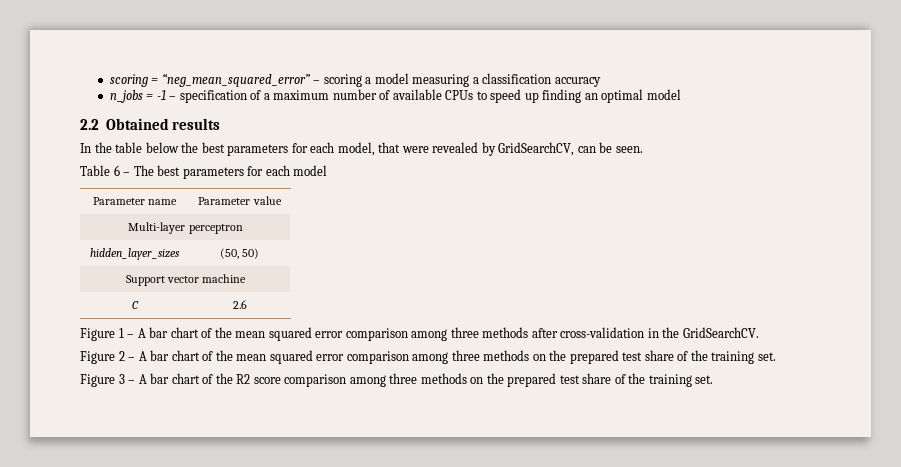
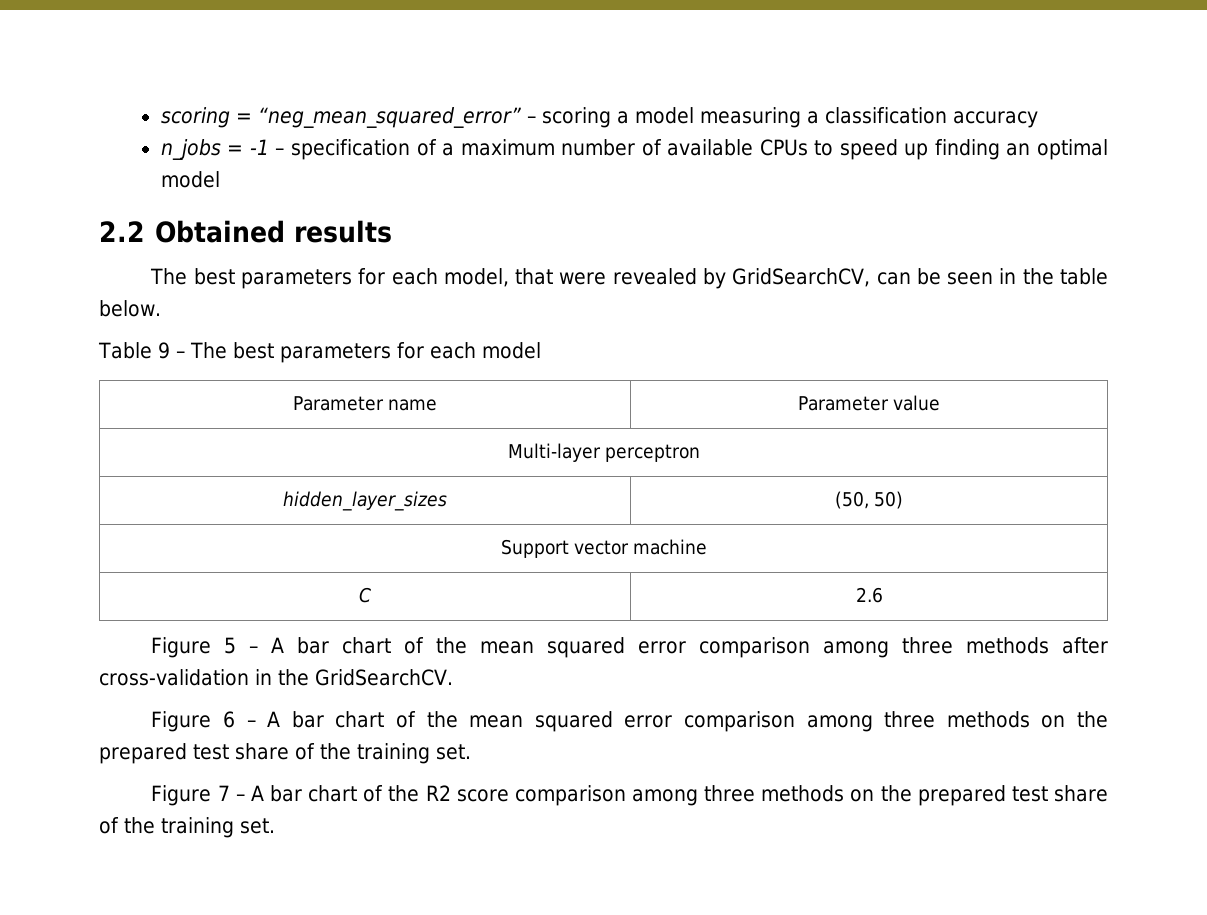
- In the table below the best parameters for each model, that were revealed by GridSearchCV, can be seen.
+ The best parameters for each model, that were revealed by GridSearchCV, can be seen in the table below.
- Table 6 – The best parameters for each model
+ Table 9 – The best parameters for each model
- Figure 1 – A bar chart of the mean squared error comparison among three methods after cross-validation in the GridSearchCV.
+ Figure 5 – A bar chart of the mean squared error comparison among three methods after cross-validation in the GridSearchCV.
- Figure 2 – A bar chart of the mean squared error comparison among three methods on the prepared test share of the training set.
+ Figure 6 – A bar chart of the mean squared error comparison among three methods on the prepared test share of the training set.
- Figure 3 – A bar chart of the R2 score comparison among three methods on the prepared test share of the training set.
+ Figure 7 – A bar chart of the R2 score comparison among three methods on the prepared test share of the training set.

